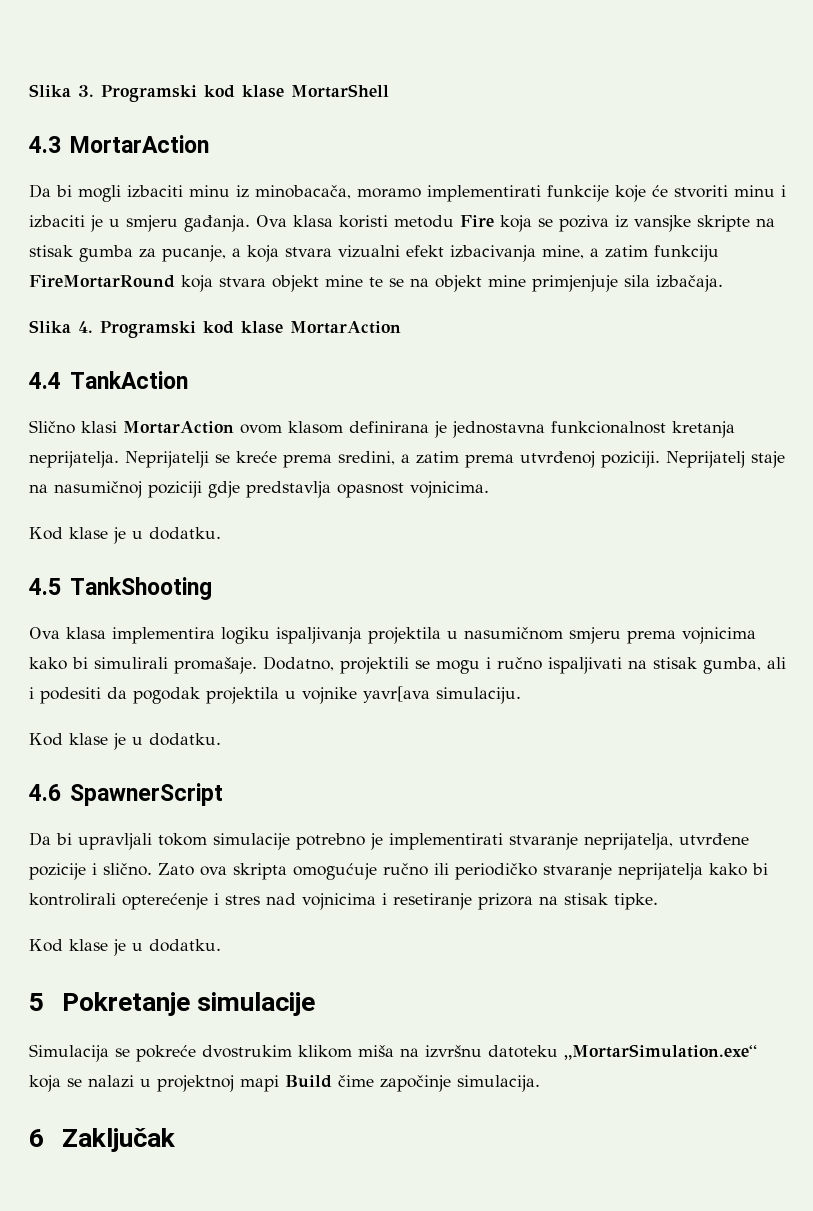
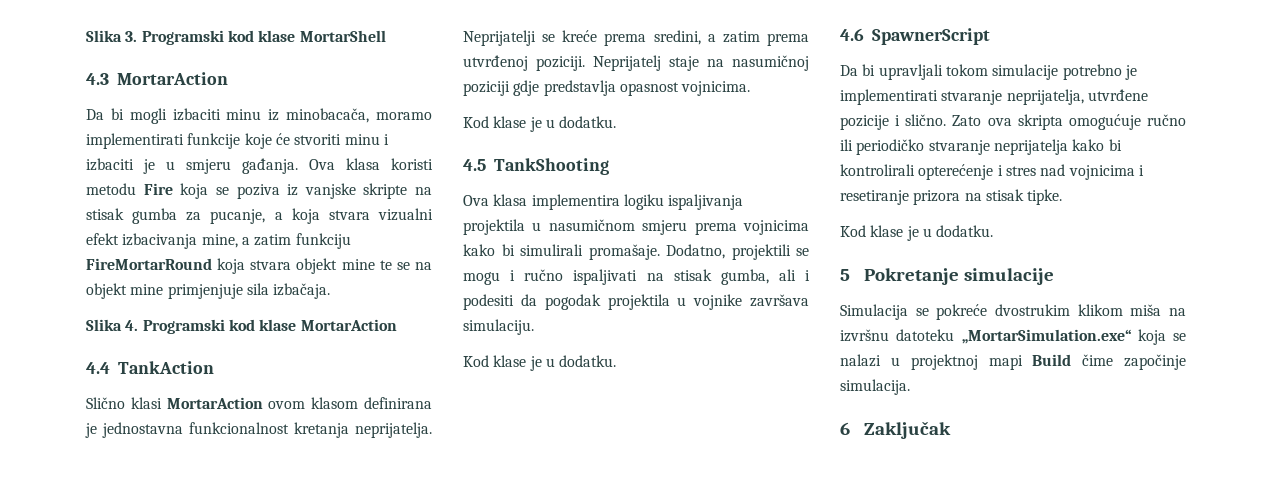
- Ova klasa koristi metodu Fire koja se poziva iz vansjke skripte na stisak gumba za pucanje, a koja stvara vizualni efekt izbacivanja mine, a zatim funkciju FireMortarRound koja stvara objekt mine te se na objekt mine primjenjuje sila izbačaja.
+ Ova klasa koristi metodu Fire koja se poziva iz vanjske skripte na stisak gumba za pucanje, a koja stvara vizualni efekt izbacivanja mine, a zatim funkciju FireMortarRound koja stvara objekt mine te se na objekt mine primjenjuje sila izbačaja.
- Dodatno, projektili se mogu i ručno ispaljivati na stisak gumba, ali i podesiti da pogodak projektila u vojnike yavr[ava simulaciju.
+ Dodatno, projektili se mogu i ručno ispaljivati na stisak gumba, ali i podesiti da pogodak projektila u vojnike završava simulaciju.

